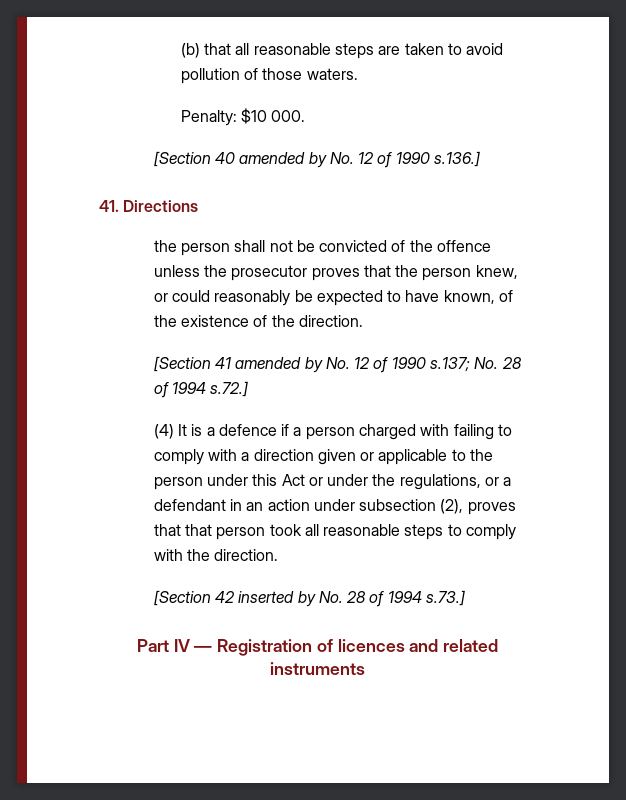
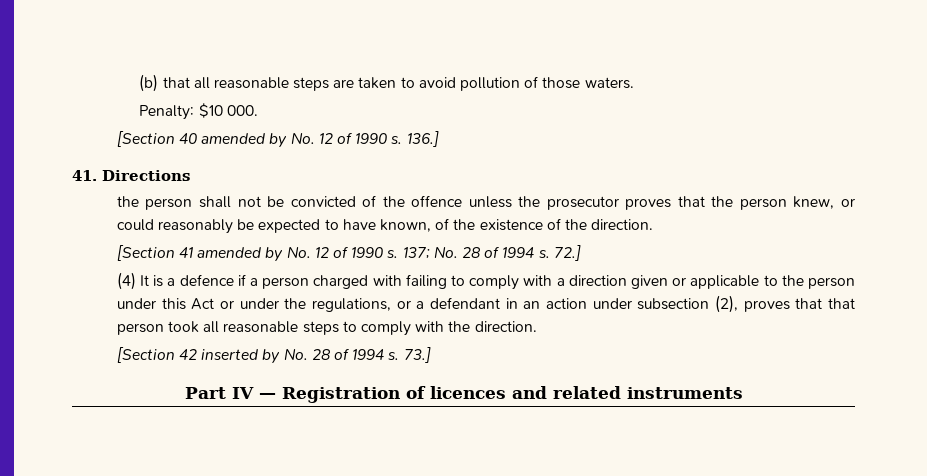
- [Section 40 amended by No. 12 of 1990 s.136.]
+ [Section 40 amended by No. 12 of 1990 s. 136.]
- [Section 41 amended by No. 12 of 1990 s.137; No. 28 of 1994 s.72.]
+ [Section 41 amended by No. 12 of 1990 s. 137; No. 28 of 1994 s. 72.]
- [Section 42 inserted by No. 28 of 1994 s.73.]
+ [Section 42 inserted by No. 28 of 1994 s. 73.]

